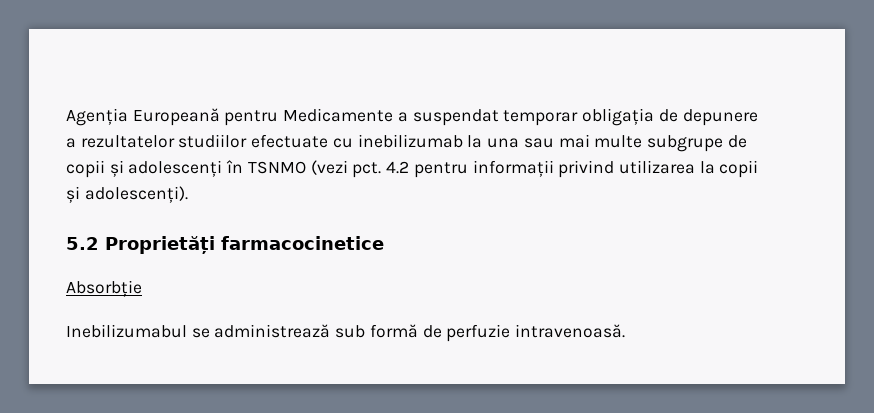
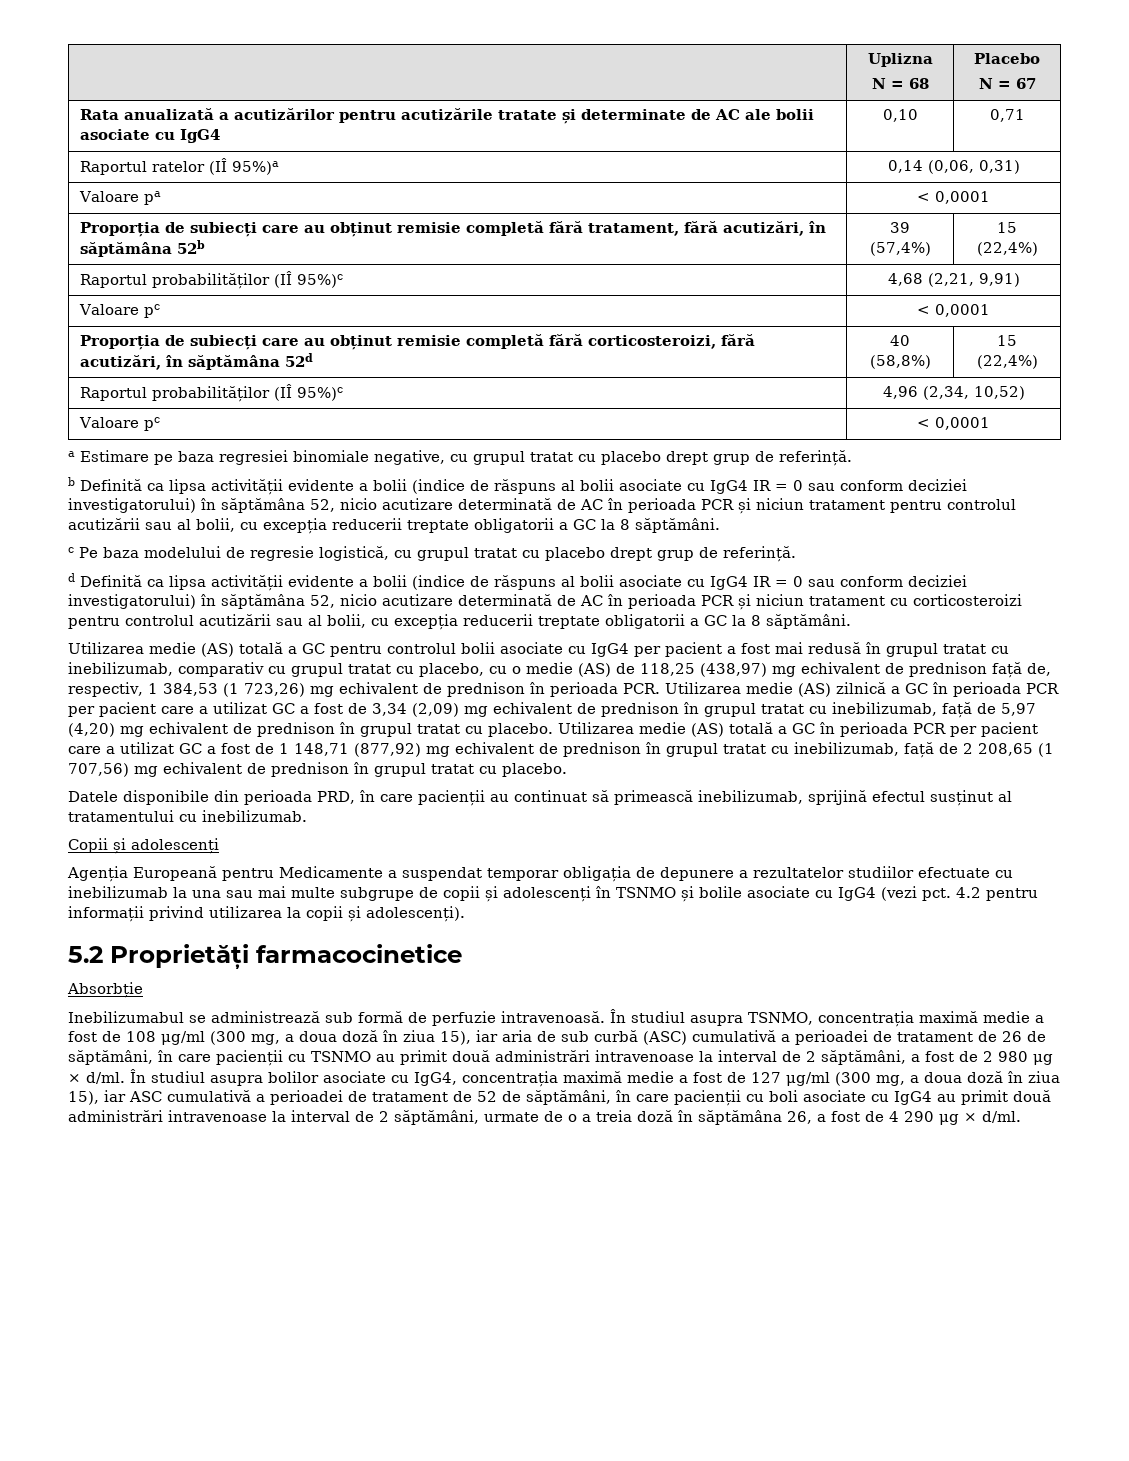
+ | Uplizna
+ N = 68 | Placebo
+ N = 67
+ Rata anualizată a acutizărilor pentru acutizările tratate și determinate de AC ale bolii asociate cu IgG4 | 0,10 | 0,71
+ Raportul ratelor (IÎ 95%)a | 0,14 (0,06, 0,31)
+ Valoare pa | < 0,0001
+ Proporția de subiecți care au obținut remisie completă fără tratament, fără acutizări, în săptămâna 52b | 39 (57,4%) | 15 (22,4%)
+ Raportul probabilităților (IÎ 95%)c | 4,68 (2,21, 9,91)
+ Valoare pc | < 0,0001
+ Proporția de subiecți care au obținut remisie completă fără corticosteroizi, fără acutizări, în săptămâna 52d | 40 (58,8%) | 15 (22,4%)
+ Raportul probabilităților (IÎ 95%)c | 4,96 (2,34, 10,52)
+ Valoare pc | < 0,0001
+ a Estimare pe baza regresiei binomiale negative, cu grupul tratat cu placebo drept grup de referință.
+ b Definită ca lipsa activității evidente a bolii (indice de răspuns al bolii asociate cu IgG4 IR = 0 sau conform deciziei investigatorului) în săptămâna 52, nicio acutizare determinată de AC în perioada PCR și niciun tratament pentru controlul acutizării sau al bolii, cu excepția reducerii treptate obligatorii a GC la 8 săptămâni.
+ c Pe baza modelului de regresie logistică, cu grupul tratat cu placebo drept grup de referință.
+ d Definită ca lipsa activității evidente a bolii (indice de răspuns al bolii asociate cu IgG4 IR = 0 sau conform deciziei investigatorului) în săptămâna 52, nicio acutizare determinată de AC în perioada PCR și niciun tratament cu corticosteroizi pentru controlul acutizării sau al bolii, cu excepția reducerii treptate obligatorii a GC la 8 săptămâni.
+ Utilizarea medie (AS) totală a GC pentru controlul bolii asociate cu IgG4 per pacient a fost mai redusă în grupul tratat cu inebilizumab, comparativ cu grupul tratat cu placebo, cu o medie (AS) de 118,25 (438,97) mg echivalent de prednison față de, respectiv, 1 384,53 (1 723,26) mg echivalent de prednison în perioada PCR. Utilizarea medie (AS) zilnică a GC în perioada PCR per pacient care a utilizat GC a fost de 3,34 (2,09) mg echivalent de prednison în grupul tratat cu inebilizumab, față de 5,97 (4,20) mg echivalent de prednison în grupul tratat cu placebo. Utilizarea medie (AS) totală a GC în perioada PCR per pacient care a utilizat GC a fost de 1 148,71 (877,92) mg echivalent de prednison în grupul tratat cu inebilizumab, față de 2 208,65 (1 707,56) mg echivalent de prednison în grupul tratat cu placebo.
+ Datele disponibile din perioada PRD, în care pacienții au continuat să primească inebilizumab, sprijină efectul susținut al tratamentului cu inebilizumab.
+ Copii și adolescenți
- Agenția Europeană pentru Medicamente a suspendat temporar obligația de depunere a rezultatelor studiilor efectuate cu inebilizumab la una sau mai multe subgrupe de copii și adolescenți în TSNMO (vezi pct.
+ Agenția Europeană pentru Medicamente a suspendat temporar obligația de depunere a rezultatelor studiilor efectuate cu inebilizumab la una sau mai multe subgrupe de copii și adolescenți în TSNMO și bolile asociate cu IgG4 (vezi pct.
+ În studiul asupra TSNMO, concentrația maximă medie a fost de 108 μg/ml (300 mg, a doua doză în ziua 15), iar aria de sub curbă (ASC) cumulativă a perioadei de tratament de 26 de săptămâni, în care pacienții cu TSNMO au primit două administrări intravenoase la interval de 2 săptămâni, a fost de 2 980 μg × d/ml. În studiul asupra bolilor asociate cu IgG4, concentrația maximă medie a fost de 127 μg/ml (300 mg, a doua doză în ziua 15), iar ASC cumulativă a perioadei de tratament de 52 de săptămâni, în care pacienții cu boli asociate cu IgG4 au primit două administrări intravenoase la interval de 2 săptămâni, urmate de o a treia doză în săptămâna 26, a fost de 4 290 μg × d/ml.

